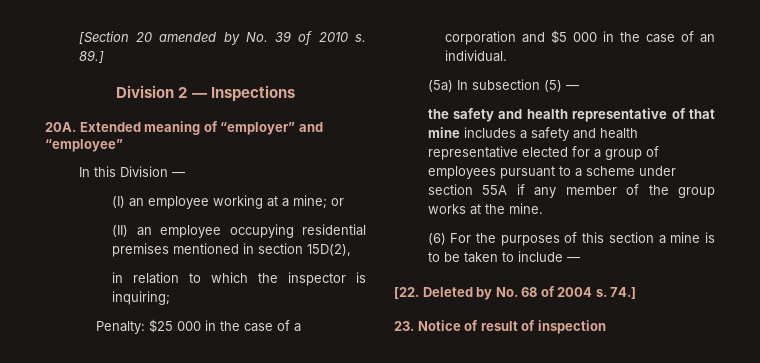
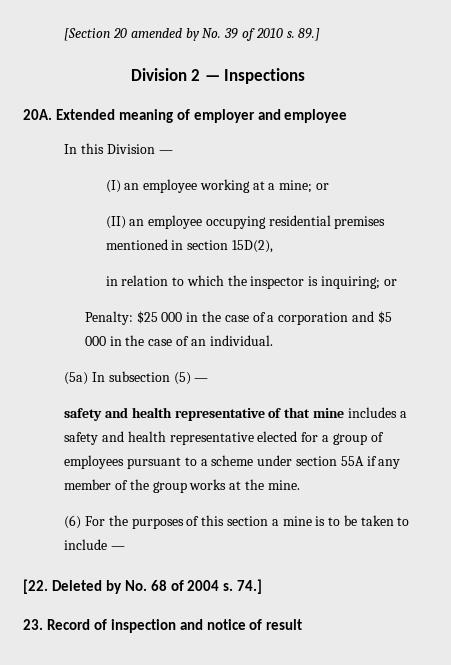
- Extended meaning of “employer” and “employee”
+ Extended meaning of employer and employee
- in relation to which the inspector is inquiring;
+ in relation to which the inspector is inquiring; or
- the safety and health representative of that mine includes a safety and health representative elected for a group of employees pursuant to a scheme under section 55A if any member of the group works at the mine.
+ safety and health representative of that mine includes a safety and health representative elected for a group of employees pursuant to a scheme under section 55A if any member of the group works at the mine.
- 23. Notice of result of inspection
+ 23. Record of inspection and notice of result

